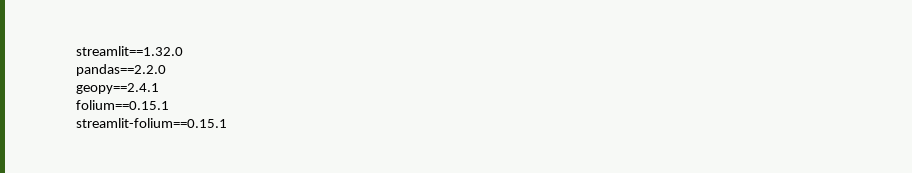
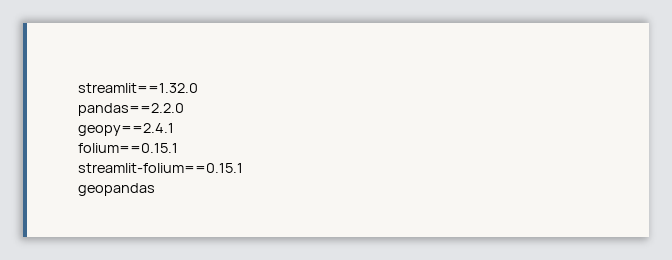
+ geopandas

